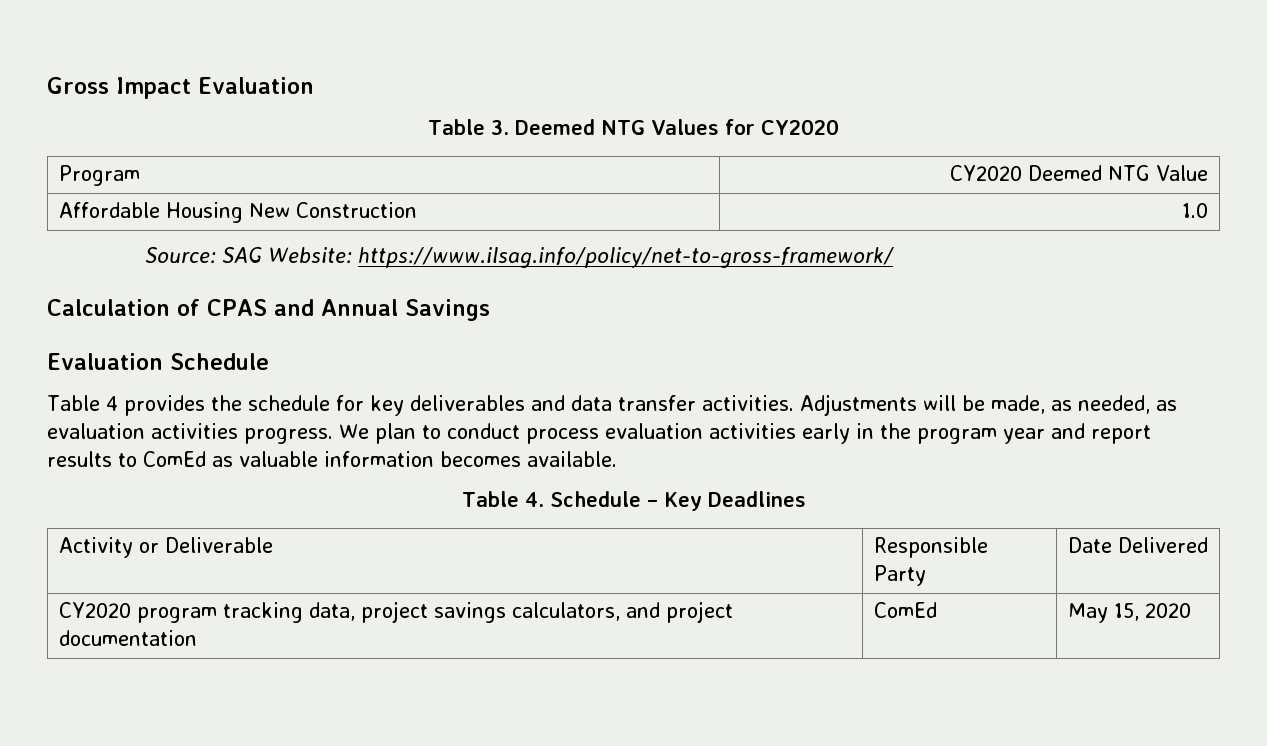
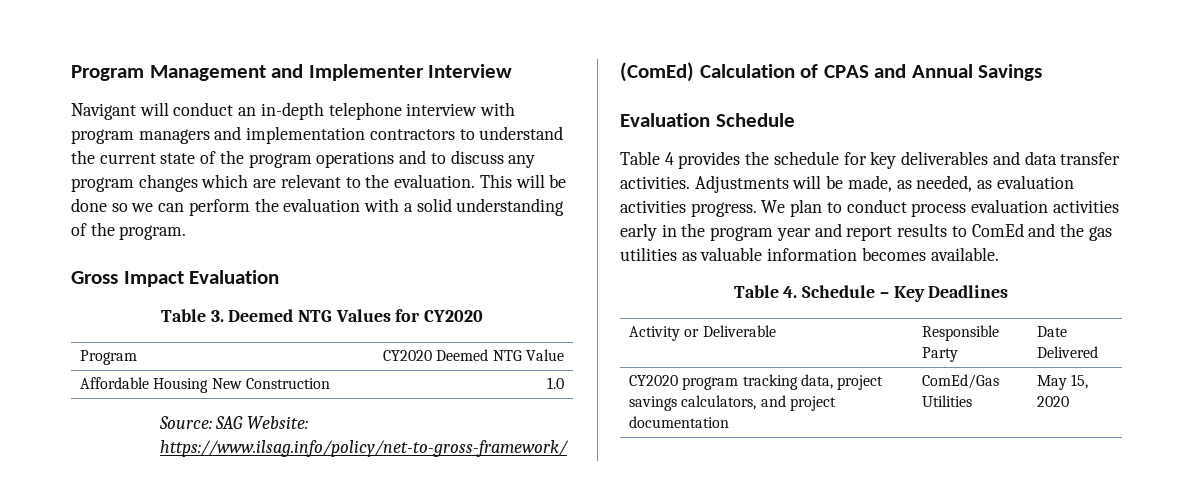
+ Program Management and Implementer Interview
+ Navigant will conduct an in-depth telephone interview with program managers and implementation contractors to understand the current state of the program operations and to discuss any program changes which are relevant to the evaluation. This will be done so we can perform the evaluation with a solid understanding of the program.
- Calculation of CPAS and Annual Savings
+ (ComEd) Calculation of CPAS and Annual Savings
- We plan to conduct process evaluation activities early in the program year and report results to ComEd as valuable information becomes available.
+ We plan to conduct process evaluation activities early in the program year and report results to ComEd and the gas utilities as valuable information becomes available.
- CY2020 program tracking data, project savings calculators, and project documentation | ComEd | May 15, 2020
+ CY2020 program tracking data, project savings calculators, and project documentation | ComEd/Gas Utilities | May 15, 2020

